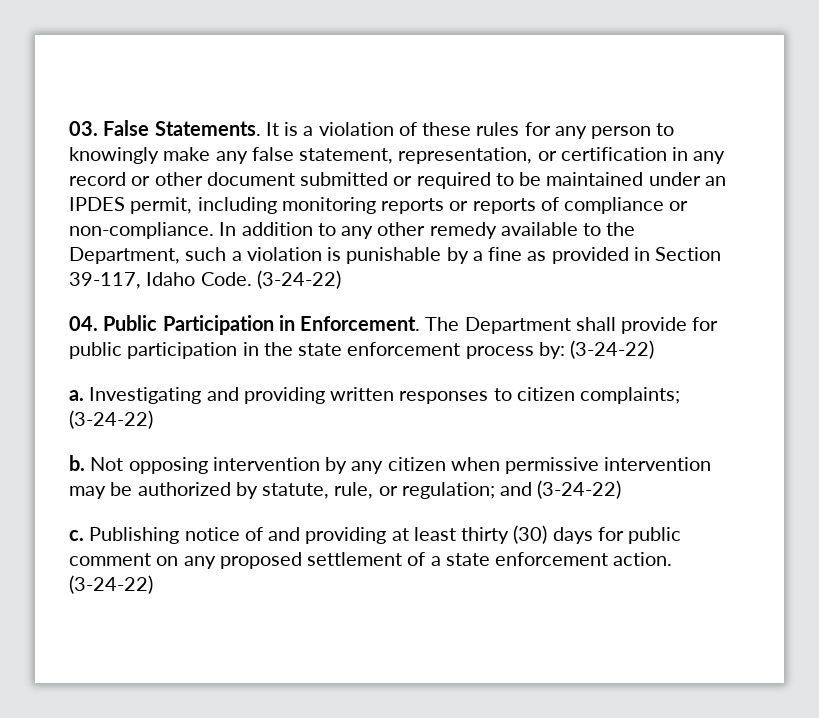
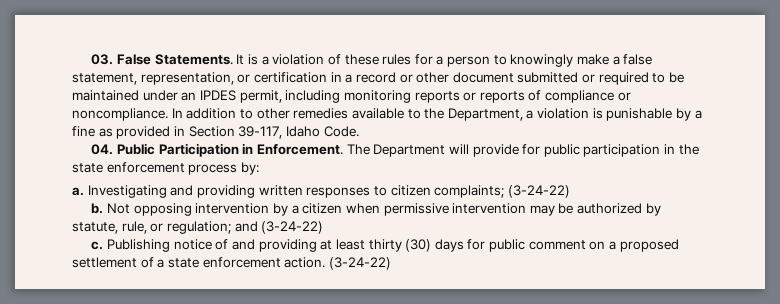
- It is a violation of these rules for any person to knowingly make any false statement, representation, or certification in any record or other document submitted or required to be maintained under an IPDES permit, including monitoring reports or reports of compliance or non-compliance.
+ It is a violation of these rules for a person to knowingly make a false statement, representation, or certification in a record or other document submitted or required to be maintained under an IPDES permit, including monitoring reports or reports of compliance or noncompliance.
- In addition to any other remedy available to the Department, such a violation is punishable by a fine as provided in Section 39-117, Idaho Code. (3-24-22)
+ In addition to other remedies available to the Department, a violation is punishable by a fine as provided in Section 39-117, Idaho Code.
- The Department shall provide for public participation in the state enforcement process by: (3-24-22)
+ The Department will provide for public participation in the state enforcement process by:
- Not opposing intervention by any citizen when permissive intervention may be authorized by statute, rule, or regulation; and (3-24-22)
+ Not opposing intervention by a citizen when permissive intervention may be authorized by statute, rule, or regulation; and (3-24-22)
- Publishing notice of and providing at least thirty (30) days for public comment on any proposed settlement of a state enforcement action.
+ Publishing notice of and providing at least thirty (30) days for public comment on a proposed settlement of a state enforcement action.

